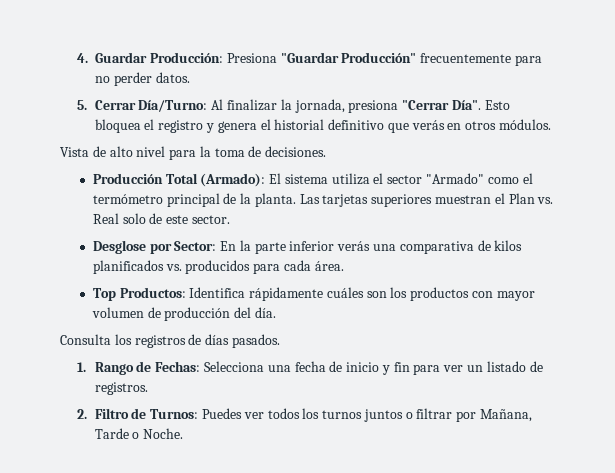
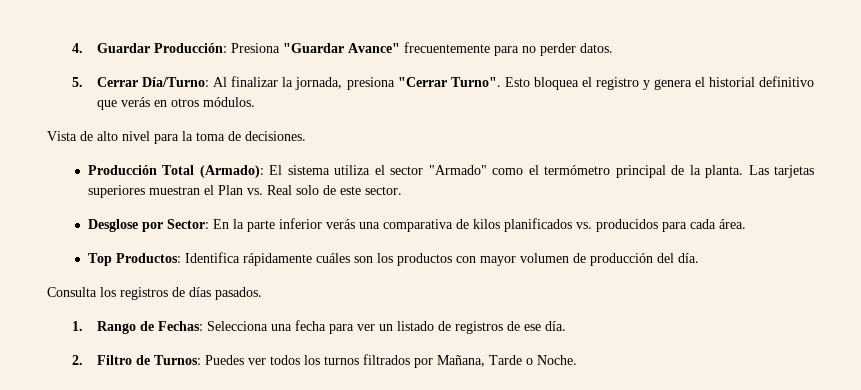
- 4. Guardar Producción: Presiona "Guardar Producción" frecuentemente para no perder datos.
+ 4. Guardar Producción: Presiona "Guardar Avance" frecuentemente para no perder datos.
- 5. Cerrar Día/Turno: Al finalizar la jornada, presiona "Cerrar Día".
+ 5. Cerrar Día/Turno: Al finalizar la jornada, presiona "Cerrar Turno".
- 1. Rango de Fechas: Selecciona una fecha de inicio y fin para ver un listado de registros.
+ 1. Rango de Fechas: Selecciona una fecha para ver un listado de registros de ese día.
- 2. Filtro de Turnos: Puedes ver todos los turnos juntos o filtrar por Mañana, Tarde o Noche.
+ 2. Filtro de Turnos: Puedes ver todos los turnos filtrados por Mañana, Tarde o Noche.

